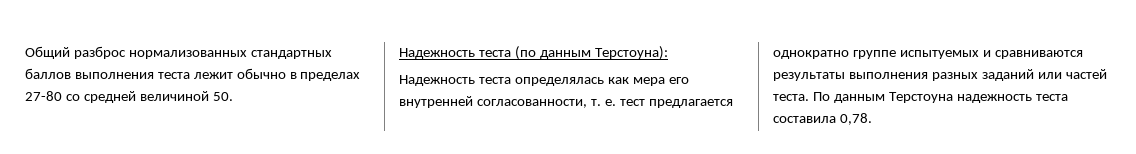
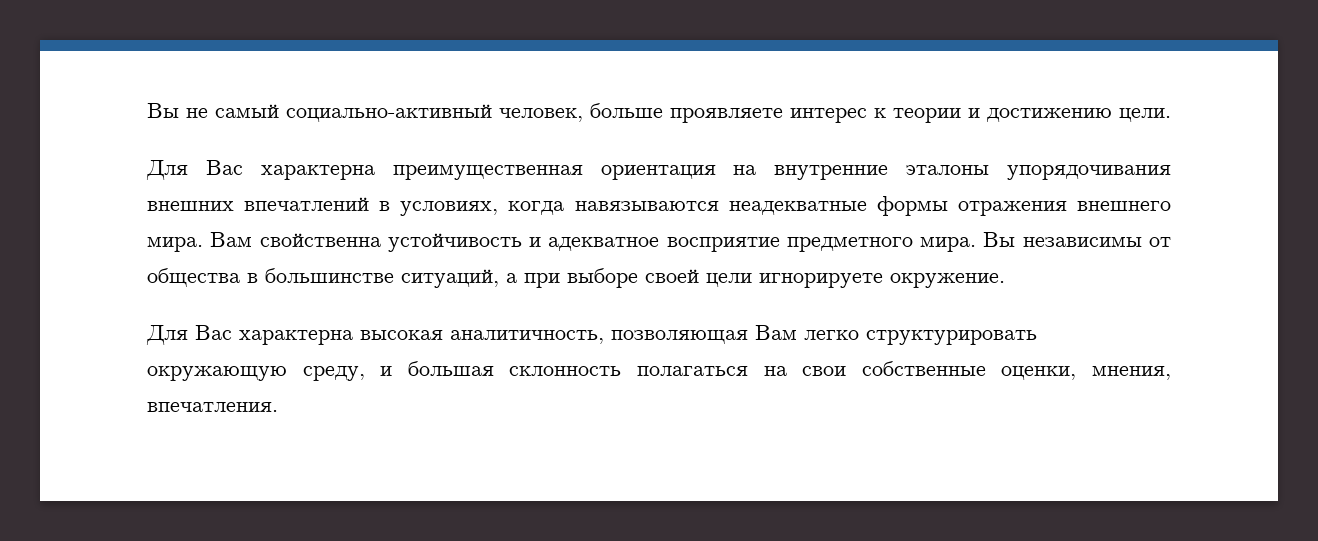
- Общий разброс нормализованных стандартных баллов выполнения теста лежит обычно в пределах 27-80 со средней величиной 50.
- Надежность теста (по данным Терстоуна):
- Надежность теста определялась как мера его внутренней согласованности, т. е. тест предлагается однократно группе испытуемых и сравниваются результаты выполнения разных заданий или частей теста. По данным Терстоуна надежность теста составила 0,78.
+ Вы не самый социально-активный человек, больше проявляете интерес к теории и достижению цели.
+ Для Вас характерна преимущественная ориентация на внутренние эталоны упорядочивания внешних впечатлений в условиях, когда навязываются неадекватные формы отражения внешнего мира. Вам свойственна устойчивость и адекватное восприятие предметного мира. Вы независимы от общества в большинстве ситуаций, а при выборе своей цели игнорируете окружение.
+ Для Вас характерна высокая аналитичность, позволяющая Вам легко структурировать окружающую среду, и большая склонность полагаться на свои собственные оценки, мнения, впечатления.

